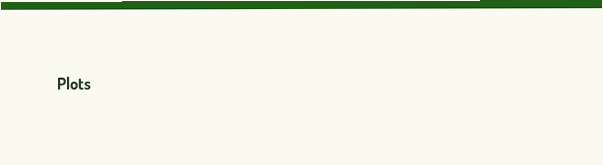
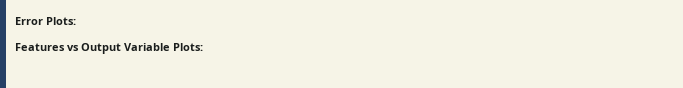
- Plots
+ Error Plots:
+ Features vs Output Variable Plots:

